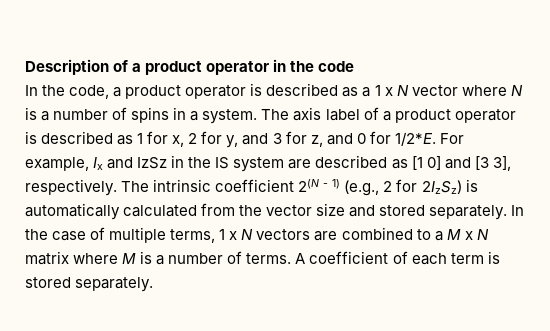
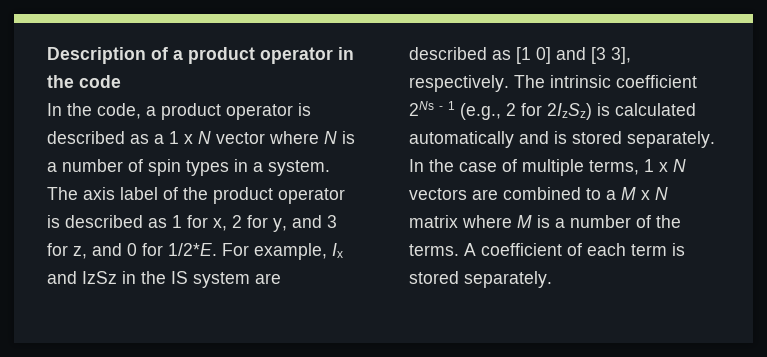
- In the code, a product operator is described as a 1 x N vector where N is a number of spins in a system.
+ In the code, a product operator is described as a 1 x N vector where N is a number of spin types in a system.
- The axis label of a product operator is described as 1 for x, 2 for y, and 3 for z, and 0 for 1/2*E.
+ The axis label of the product operator is described as 1 for x, 2 for y, and 3 for z, and 0 for 1/2*E.
- The intrinsic coefficient 2(N - 1) (e.g., 2 for 2IzSz) is automatically calculated from the vector size and stored separately.
+ The intrinsic coefficient 2Ns - 1 (e.g., 2 for 2IzSz) is calculated automatically and is stored separately.
- In the case of multiple terms, 1 x N vectors are combined to a M x N matrix where M is a number of terms.
+ In the case of multiple terms, 1 x N vectors are combined to a M x N matrix where M is a number of the terms.

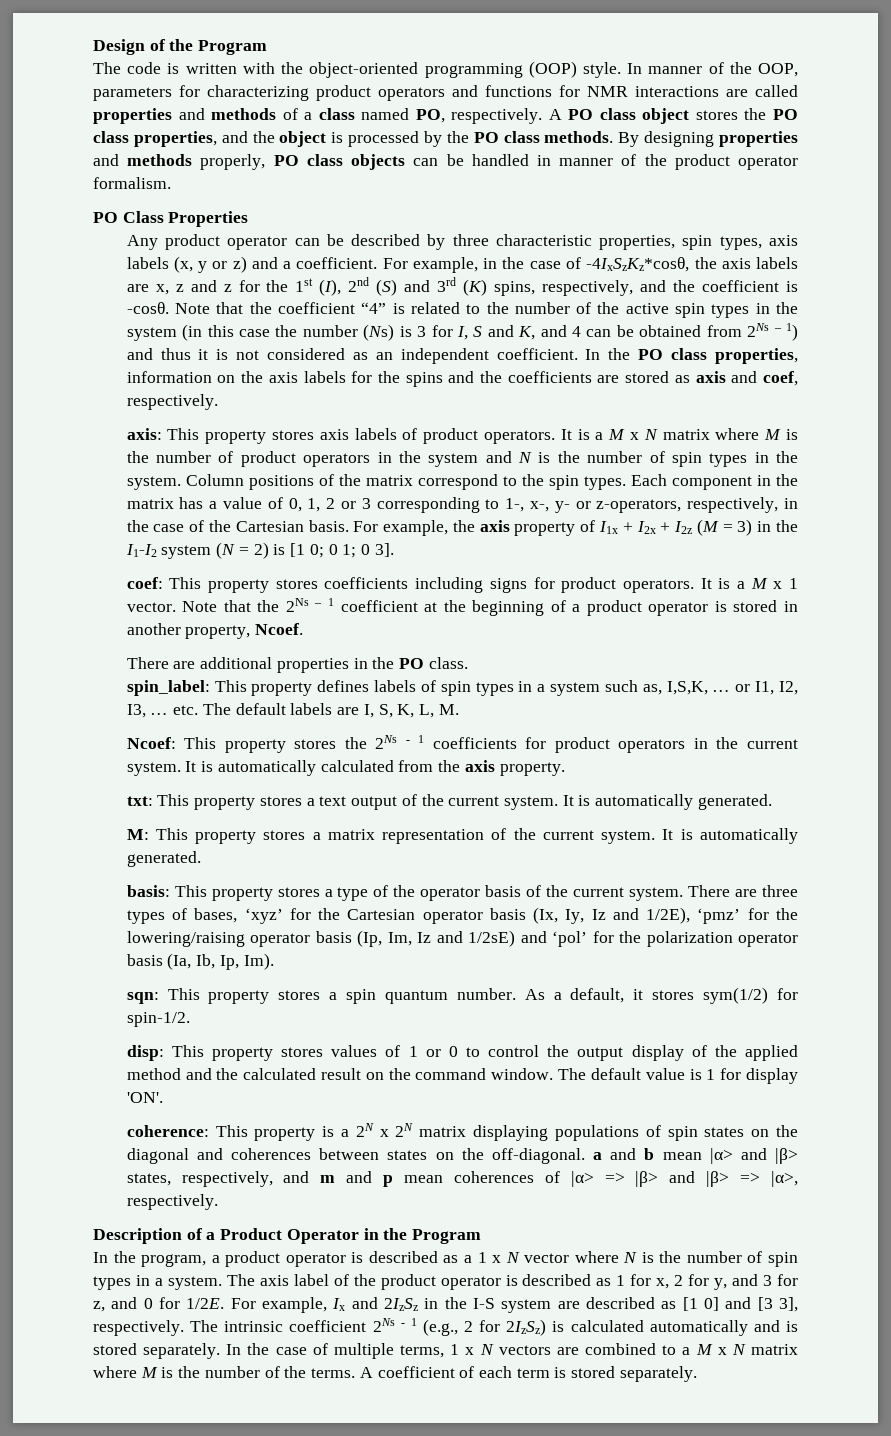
- Description of a product operator in the code
- In the code, a product operator is described as a 1 x N vector where N is a number of spin types in a system.
+ Design of the Program
+ The code is written with the object-oriented programming (OOP) style. In manner of the OOP, parameters for characterizing product operators and functions for NMR interactions are called properties and methods of a class named PO, respectively. A PO class object stores the PO class properties, and the object is processed by the PO class methods. By designing properties and methods properly, PO class objects can be handled in manner of the product operator formalism.
+ PO Class Properties
+ Any product operator can be described by three characteristic properties, spin types, axis labels (x, y or z) and a coefficient. For example, in the case of -4IxSzKz*cosθ, the axis labels are x, z and z for the 1st (I), 2nd (S) and 3rd (K) spins, respectively, and the coefficient is -cosθ. Note that the coefficient “4” is related to the number of the active spin types in the system (in this case the number (Ns) is 3 for I, S and K, and 4 can be obtained from 2Ns – 1) and thus it is not considered as an independent coefficient. In the PO class properties, information on the axis labels for the spins and the coefficients are stored as axis and coef, respectively.
+ axis: This property stores axis labels of product operators. It is a M x N matrix where M is the number of product operators in the system and N is the number of spin types in the system. Column positions of the matrix correspond to the spin types. Each component in the matrix has a value of 0, 1, 2 or 3 corresponding to 1-, x-, y- or z-operators, respectively, in the case of the Cartesian basis. For example, the axis property of I1x + I2x + I2z (M = 3) in the I1-I2 system (N = 2) is [1 0; 0 1; 0 3].
+ coef: This property stores coefficients including signs for product operators. It is a M x 1 vector. Note that the 2Ns – 1 coefficient at the beginning of a product operator is stored in another property, Ncoef.
+ There are additional properties in the PO class.
+ spin_label: This property defines labels of spin types in a system such as, I,S,K, … or I1, I2, I3, … etc. The default labels are I, S, K, L, M.
+ Ncoef: This property stores the 2Ns - 1 coefficients for product operators in the current system. It is automatically calculated from the axis property.
+ txt: This property stores a text output of the current system. It is automatically generated.
+ M: This property stores a matrix representation of the current system. It is automatically generated.
+ basis: This property stores a type of the operator basis of the current system. There are three types of bases, ‘xyz’ for the Cartesian operator basis (Ix, Iy, Iz and 1/2E), ‘pmz’ for the lowering/raising operator basis (Ip, Im, Iz and 1/2sE) and ‘pol’ for the polarization operator basis (Ia, Ib, Ip, Im).
+ sqn: This property stores a spin quantum number. As a default, it stores sym(1/2) for spin-1/2.
+ disp: This property stores values of 1 or 0 to control the output display of the applied method and the calculated result on the command window. The default value is 1 for display 'ON'.
+ coherence: This property is a 2N x 2N matrix displaying populations of spin states on the diagonal and coherences between states on the off-diagonal. a and b mean |α> and |β> states, respectively, and m and p mean coherences of |α> => |β> and |β> => |α>, respectively.
+ Description of a Product Operator in the Program
+ In the program, a product operator is described as a 1 x N vector where N is the number of spin types in a system.
- The axis label of the product operator is described as 1 for x, 2 for y, and 3 for z, and 0 for 1/2*E.
+ The axis label of the product operator is described as 1 for x, 2 for y, and 3 for z, and 0 for 1/2E.
- For example, Ix and IzSz in the IS system are described as [1 0] and [3 3], respectively.
+ For example, Ix and 2IzSz in the I-S system are described as [1 0] and [3 3], respectively.
- In the case of multiple terms, 1 x N vectors are combined to a M x N matrix where M is a number of the terms.
+ In the case of multiple terms, 1 x N vectors are combined to a M x N matrix where M is the number of the terms.

